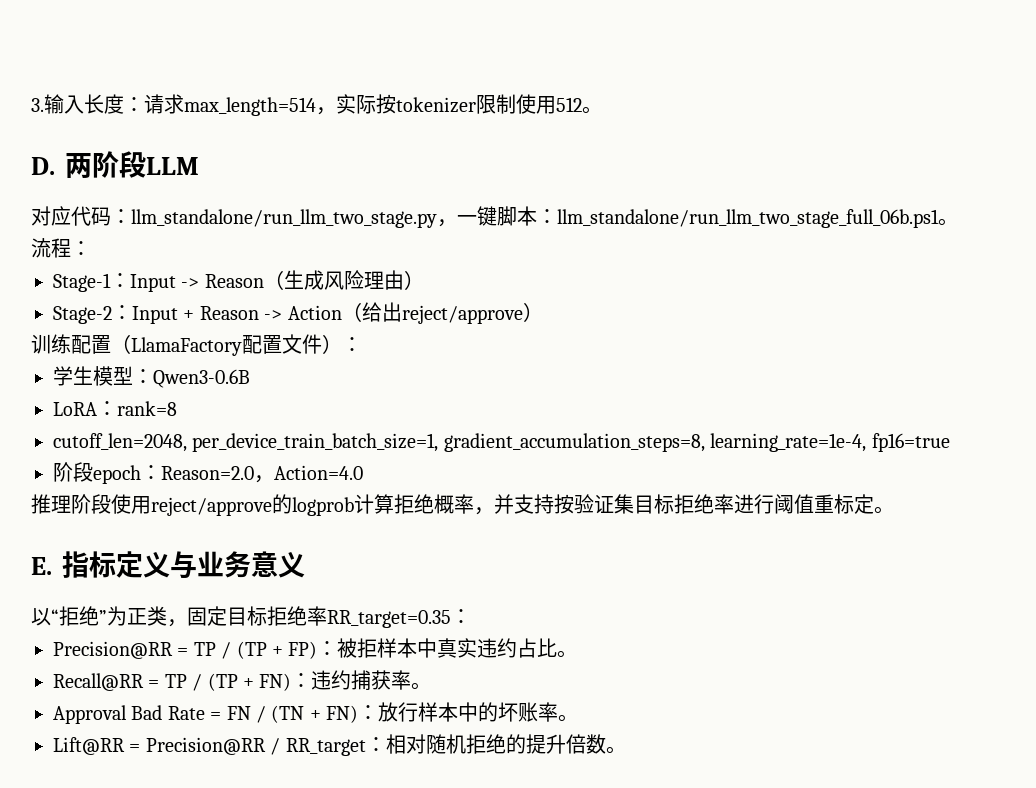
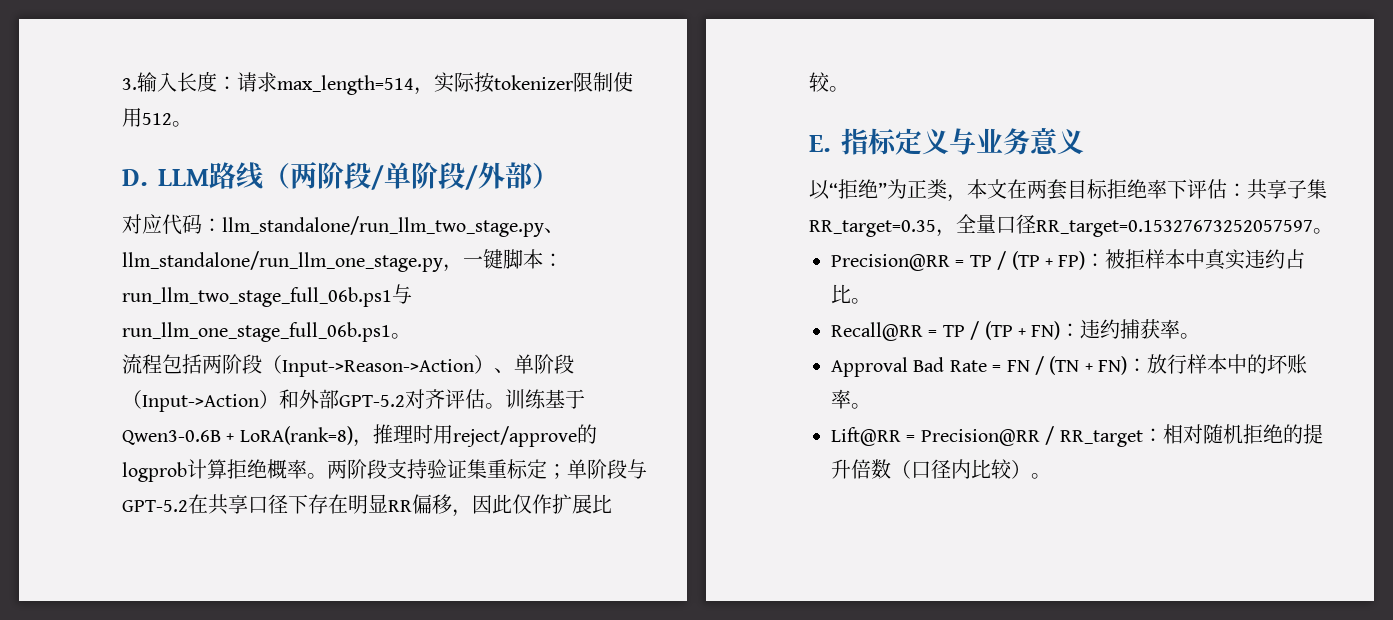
- D.两阶段LLM
+ D. LLM路线（两阶段/单阶段/外部）
- 对应代码：llm_standalone/run_llm_two_stage.py，一键脚本：llm_standalone/run_llm_two_stage_full_06b.ps1。
+ 对应代码：llm_standalone/run_llm_two_stage.py、llm_standalone/run_llm_one_stage.py，一键脚本：run_llm_two_stage_full_06b.ps1与run_llm_one_stage_full_06b.ps1。
- 流程：
- Stage-1：Input -> Reason（生成风险理由）
- Stage-2：Input + Reason -> Action（给出reject/approve）
- 训练配置（LlamaFactory配置文件）：
- 学生模型：Qwen3-0.6B
- LoRA：rank=8
- cutoff_len=2048, per_device_train_batch_size=1, gradient_accumulation_steps=8, learning_rate=1e-4, fp16=true
- 阶段epoch：Reason=2.0，Action=4.0
- 推理阶段使用reject/approve的logprob计算拒绝概率，并支持按验证集目标拒绝率进行阈值重标定。
+ 流程包括两阶段（Input->Reason->Action）、单阶段（Input->Action）和外部GPT-5.2对齐评估。训练基于Qwen3-0.6B + LoRA(rank=8)，推理时用reject/approve的logprob计算拒绝概率。两阶段支持验证集重标定；单阶段与GPT-5.2在共享口径下存在明显RR偏移，因此仅作扩展比较。
- 以“拒绝”为正类，固定目标拒绝率RR_target=0.35：
+ 以“拒绝”为正类，本文在两套目标拒绝率下评估：共享子集RR_target=0.35，全量口径RR_target=0.15327673252057597。
- Lift@RR = Precision@RR / RR_target：相对随机拒绝的提升倍数。
+ Lift@RR = Precision@RR / RR_target：相对随机拒绝的提升倍数（口径内比较）。

